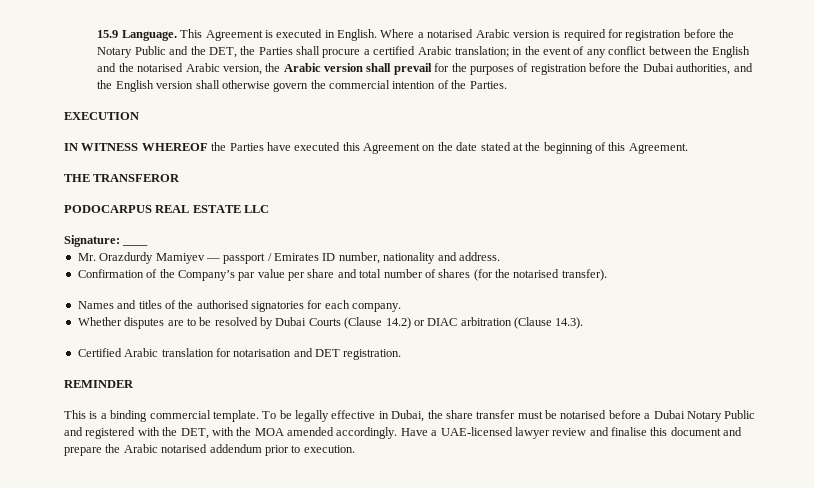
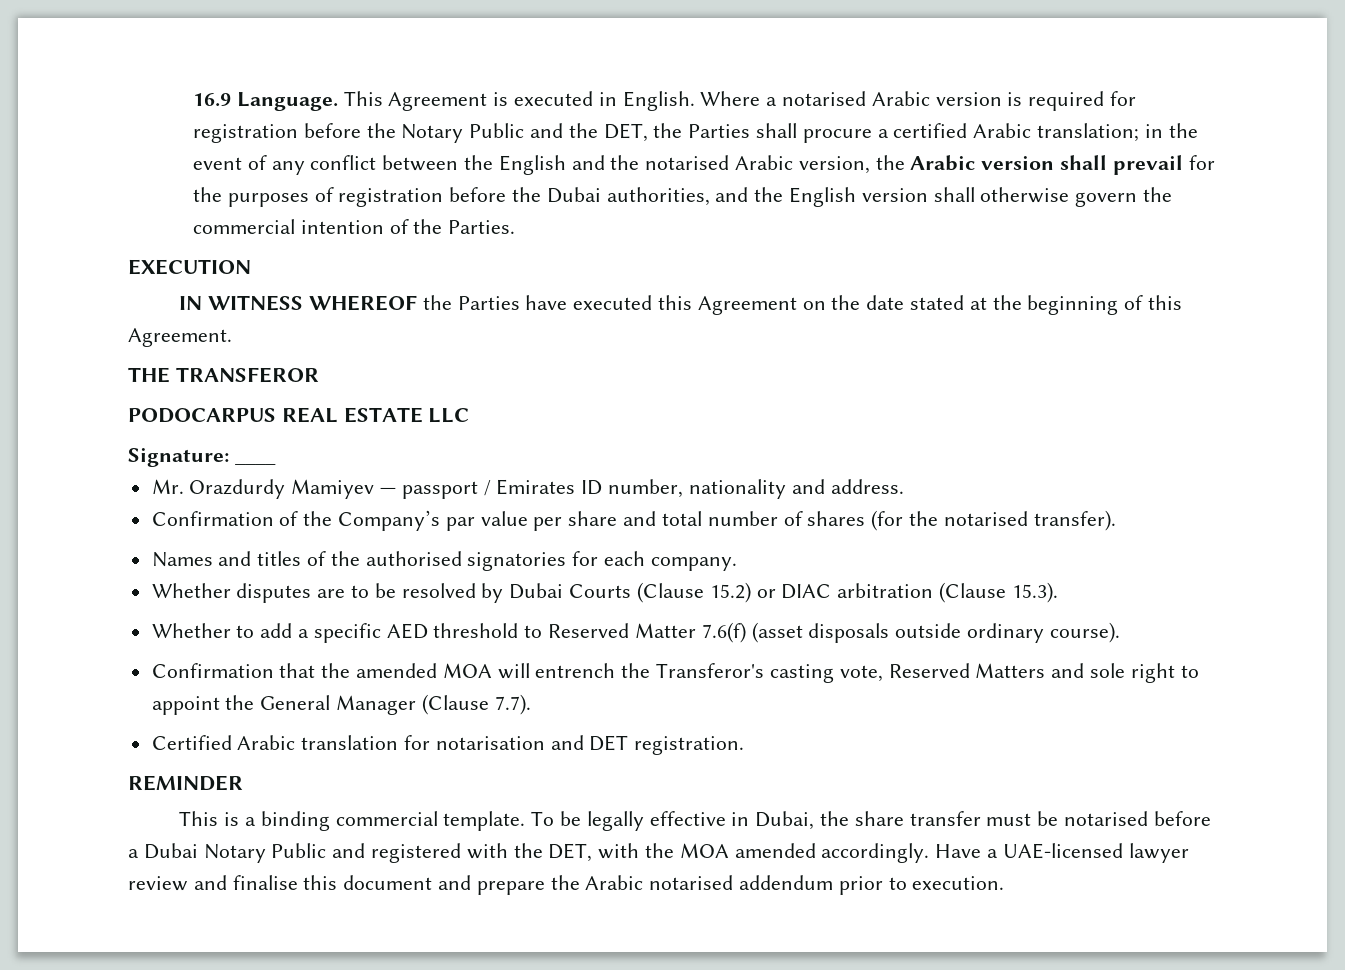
- 15.9 Language.
+ 16.9 Language.
- Whether disputes are to be resolved by Dubai Courts (Clause 14.2) or DIAC arbitration (Clause 14.3).
+ Whether disputes are to be resolved by Dubai Courts (Clause 15.2) or DIAC arbitration (Clause 15.3).
+ Whether to add a specific AED threshold to Reserved Matter 7.6(f) (asset disposals outside ordinary course).
+ Confirmation that the amended MOA will entrench the Transferor's casting vote, Reserved Matters and sole right to appoint the General Manager (Clause 7.7).

